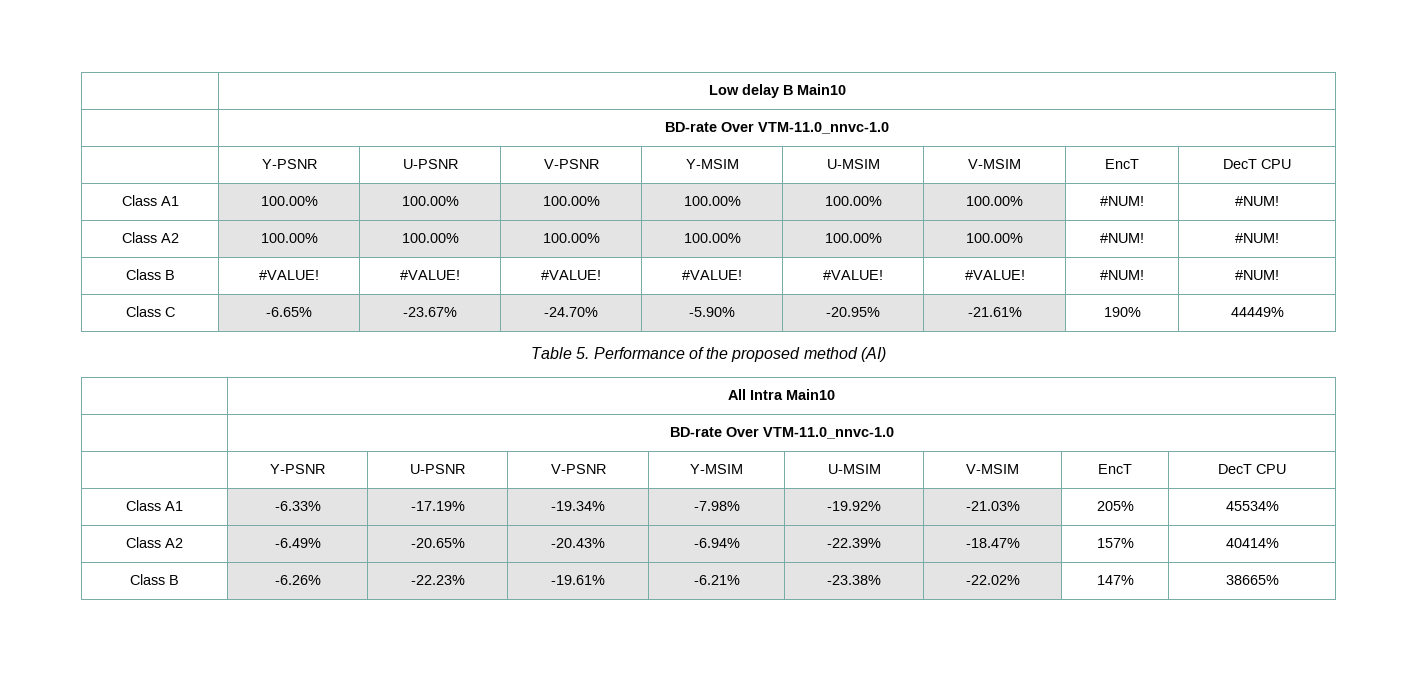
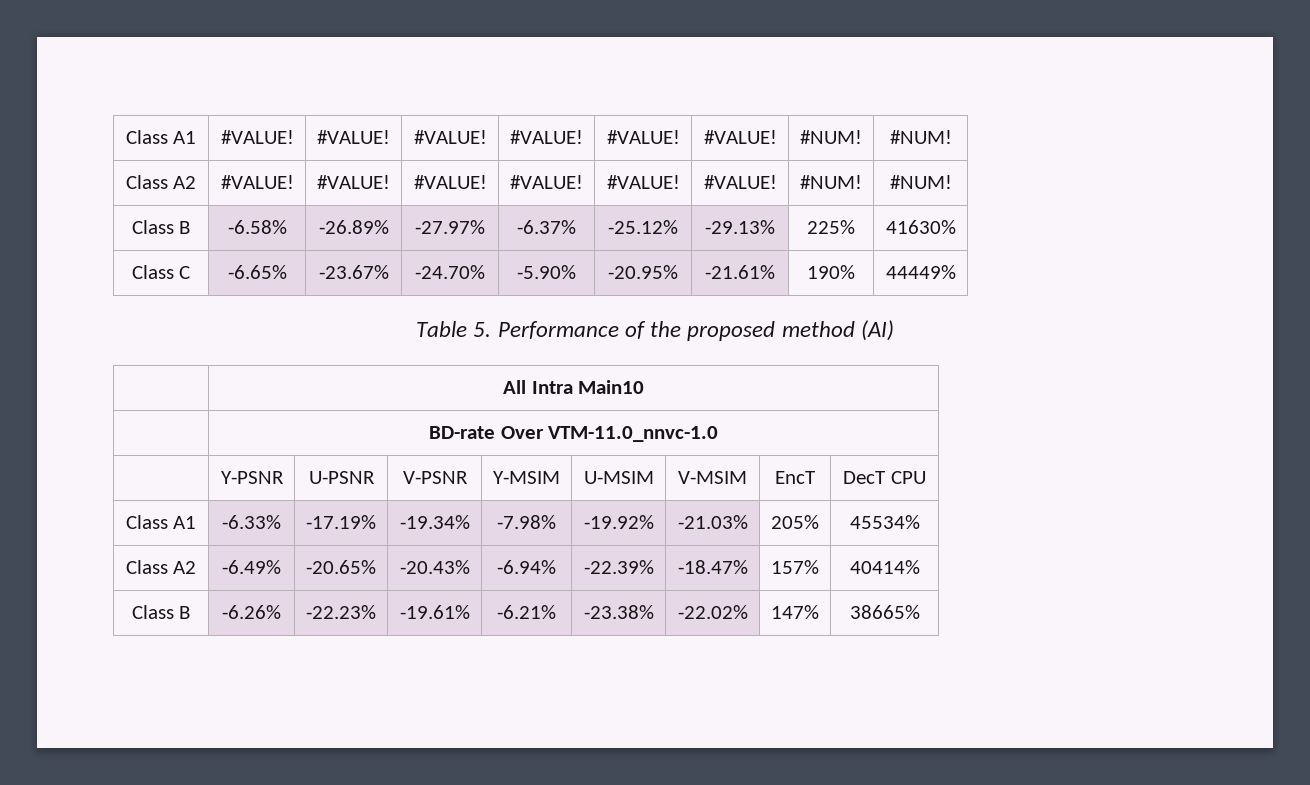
- | Low delay B Main10
- | BD-rate Over VTM-11.0_nnvc-1.0
- | Y-PSNR | U-PSNR | V-PSNR | Y-MSIM | U-MSIM | V-MSIM | EncT | DecT CPU
- Class A1 | 100.00% | 100.00% | 100.00% | 100.00% | 100.00% | 100.00% | #NUM! | #NUM!
- Class A2 | 100.00% | 100.00% | 100.00% | 100.00% | 100.00% | 100.00% | #NUM! | #NUM!
- Class B | #VALUE! | #VALUE! | #VALUE! | #VALUE! | #VALUE! | #VALUE! | #NUM! | #NUM!
+ Class A1 | #VALUE! | #VALUE! | #VALUE! | #VALUE! | #VALUE! | #VALUE! | #NUM! | #NUM!
+ Class A2 | #VALUE! | #VALUE! | #VALUE! | #VALUE! | #VALUE! | #VALUE! | #NUM! | #NUM!
+ Class B | -6.58% | -26.89% | -27.97% | -6.37% | -25.12% | -29.13% | 225% | 41630%

